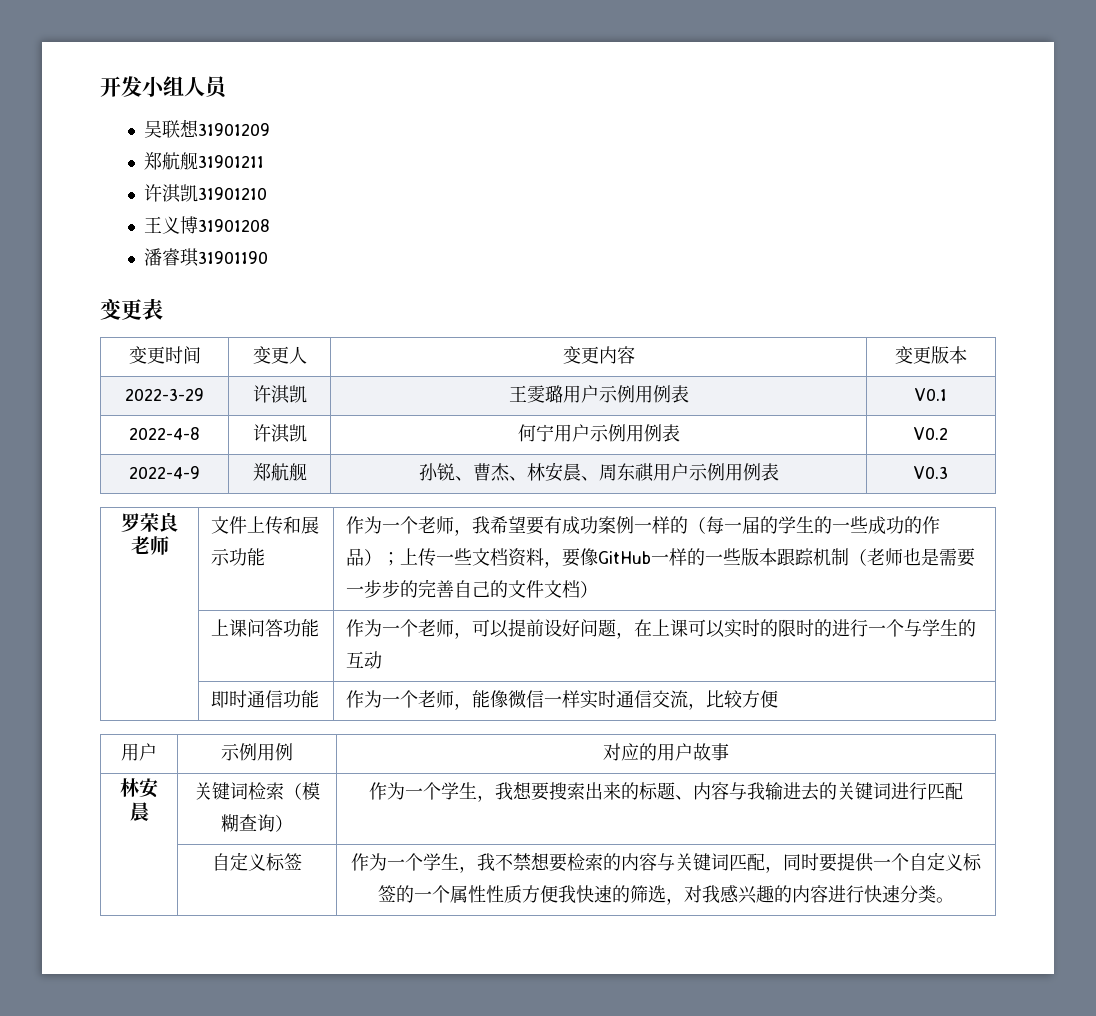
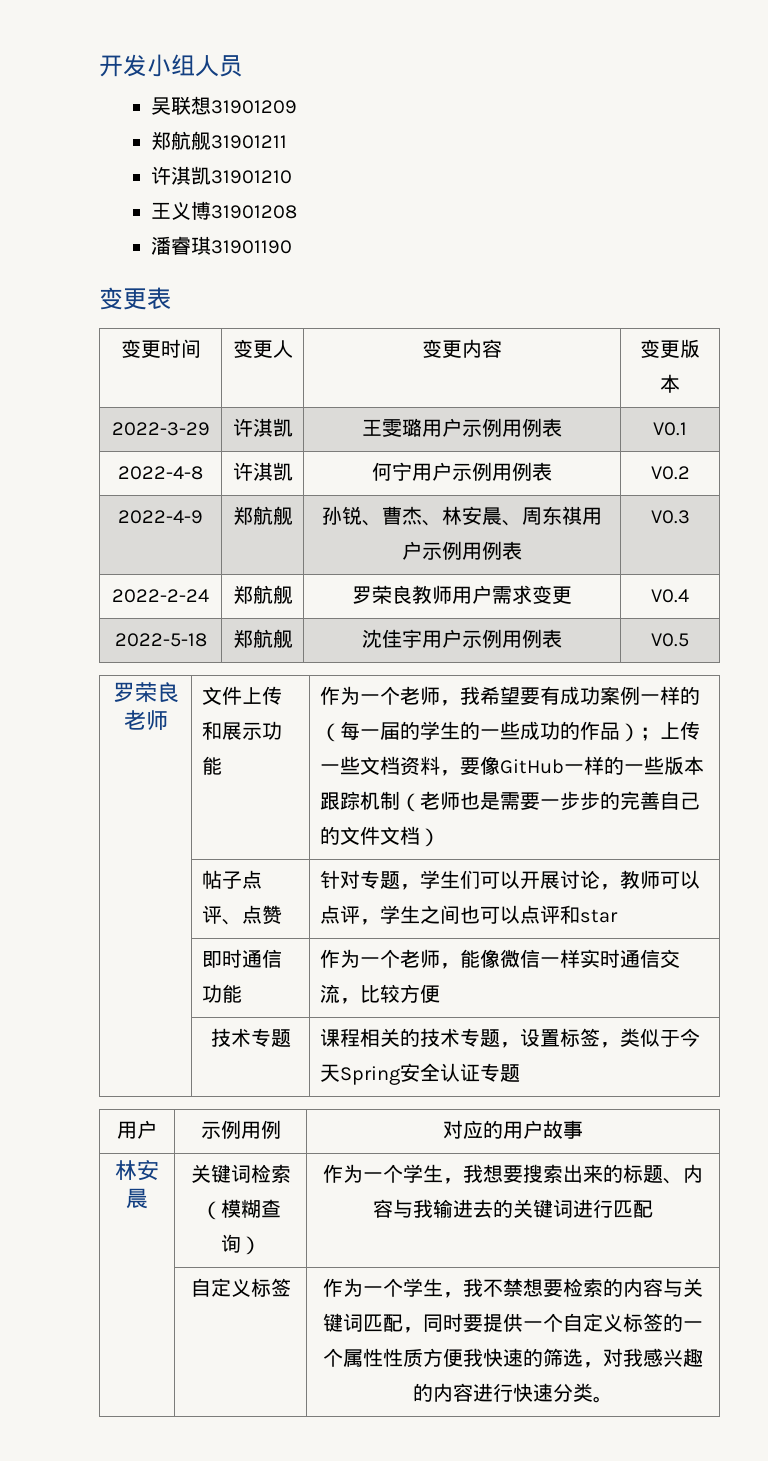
+ 2022-2-24 | 郑航舰 | 罗荣良教师用户需求变更 | V0.4
+ 2022-5-18 | 郑航舰 | 沈佳宇用户示例用例表 | V0.5
- | 上课问答功能 | 作为一个老师，可以提前设好问题，在上课可以实时的限时的进行一个与学生的互动
+ | 帖子点评、点赞 | 针对专题，学生们可以开展讨论，教师可以点评，学生之间也可以点评和star
+ | 技术专题 | 课程相关的技术专题，设置标签，类似于今天Spring安全认证专题

